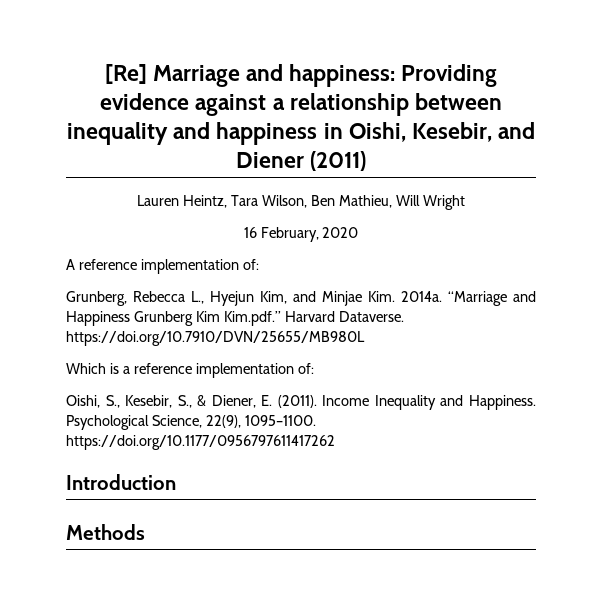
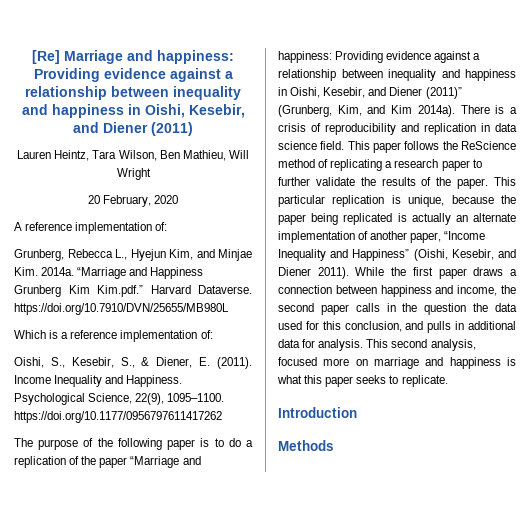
- 16 February, 2020
+ 20 February, 2020
+ The purpose of the following paper is to do a replication of the paper “Marriage and happiness: Providing evidence against a relationship between inequality and happiness in Oishi, Kesebir, and Diener (2011)” (Grunberg, Kim, and Kim 2014a). There is a crisis of reproducibility and replication in data science field. This paper follows the ReScience method of replicating a research paper to further validate the results of the paper. This particular replication is unique, because the paper being replicated is actually an alternate implementation of another paper, “Income Inequality and Happiness” (Oishi, Kesebir, and Diener 2011). While the first paper draws a connection between happiness and income, the second paper calls in the question the data used for this conclusion, and pulls in additional data for analysis. This second analysis, focused more on marriage and happiness is what this paper seeks to replicate.

